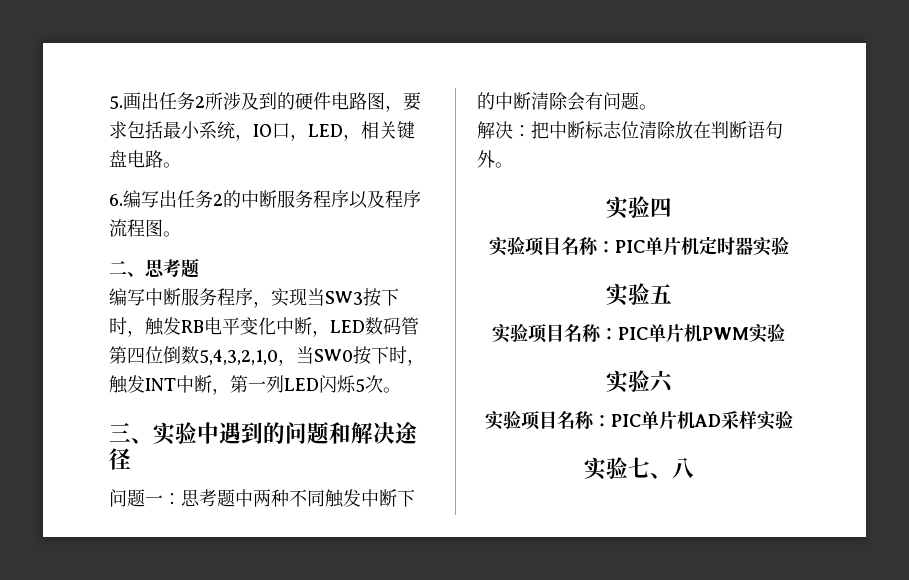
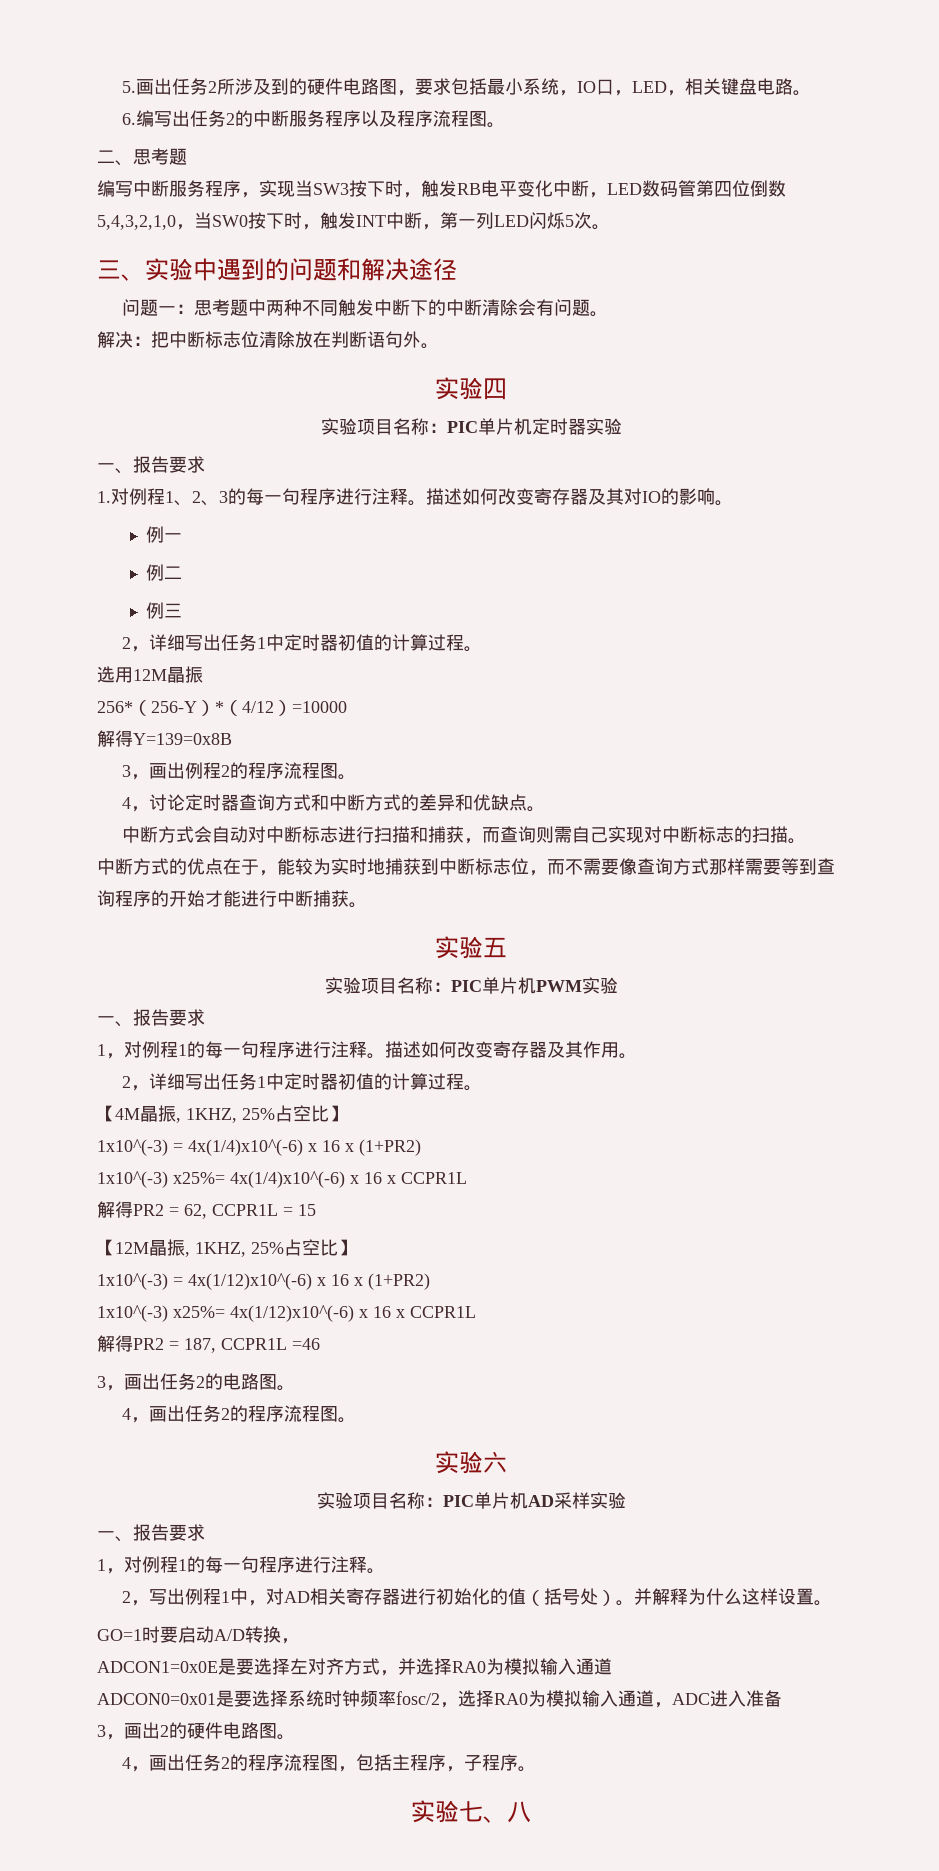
  实验项目名称：PIC单片机定时器实验
+ 一、报告要求
+ 1.对例程1、2、3的每一句程序进行注释。描述如何改变寄存器及其对IO的影响。
+ 例一
+ 例二
+ 例三
+ 2，详细写出任务1中定时器初值的计算过程。
+ 选用12M晶振
+ 256*（256-Y）*（4/12）=10000
+ 解得Y=139=0x8B
+ 3，画出例程2的程序流程图。
+ 4，讨论定时器查询方式和中断方式的差异和优缺点。
+ 中断方式会自动对中断标志进行扫描和捕获，而查询则需自己实现对中断标志的扫描。
+ 中断方式的优点在于，能较为实时地捕获到中断标志位，而不需要像查询方式那样需要等到查询程序的开始才能进行中断捕获。
  实验项目名称：PIC单片机PWM实验
+ 一、报告要求
+ 1，对例程1的每一句程序进行注释。描述如何改变寄存器及其作用。
+ 2，详细写出任务1中定时器初值的计算过程。
+ 【4M晶振, 1KHZ, 25%占空比】
+ 1x10^(-3) = 4x(1/4)x10^(-6) x 16 x (1+PR2)
+ 1x10^(-3) x25%= 4x(1/4)x10^(-6) x 16 x CCPR1L
+ 解得PR2 = 62, CCPR1L = 15
+ 【12M晶振, 1KHZ, 25%占空比】
+ 1x10^(-3) = 4x(1/12)x10^(-6) x 16 x (1+PR2)
+ 1x10^(-3) x25%= 4x(1/12)x10^(-6) x 16 x CCPR1L
+ 解得PR2 = 187, CCPR1L =46
+ 3，画出任务2的电路图。
+ 4，画出任务2的程序流程图。
  实验项目名称：PIC单片机AD采样实验
+ 一、报告要求
+ 1，对例程1的每一句程序进行注释。
+ 2，写出例程1中，对AD相关寄存器进行初始化的值（括号处）。并解释为什么这样设置。
+ GO=1时要启动A/D转换，
+ ADCON1=0x0E是要选择左对齐方式，并选择RA0为模拟输入通道
+ ADCON0=0x01是要选择系统时钟频率fosc/2，选择RA0为模拟输入通道，ADC进入准备
+ 3，画出2的硬件电路图。
+ 4，画出任务2的程序流程图，包括主程序，子程序。

